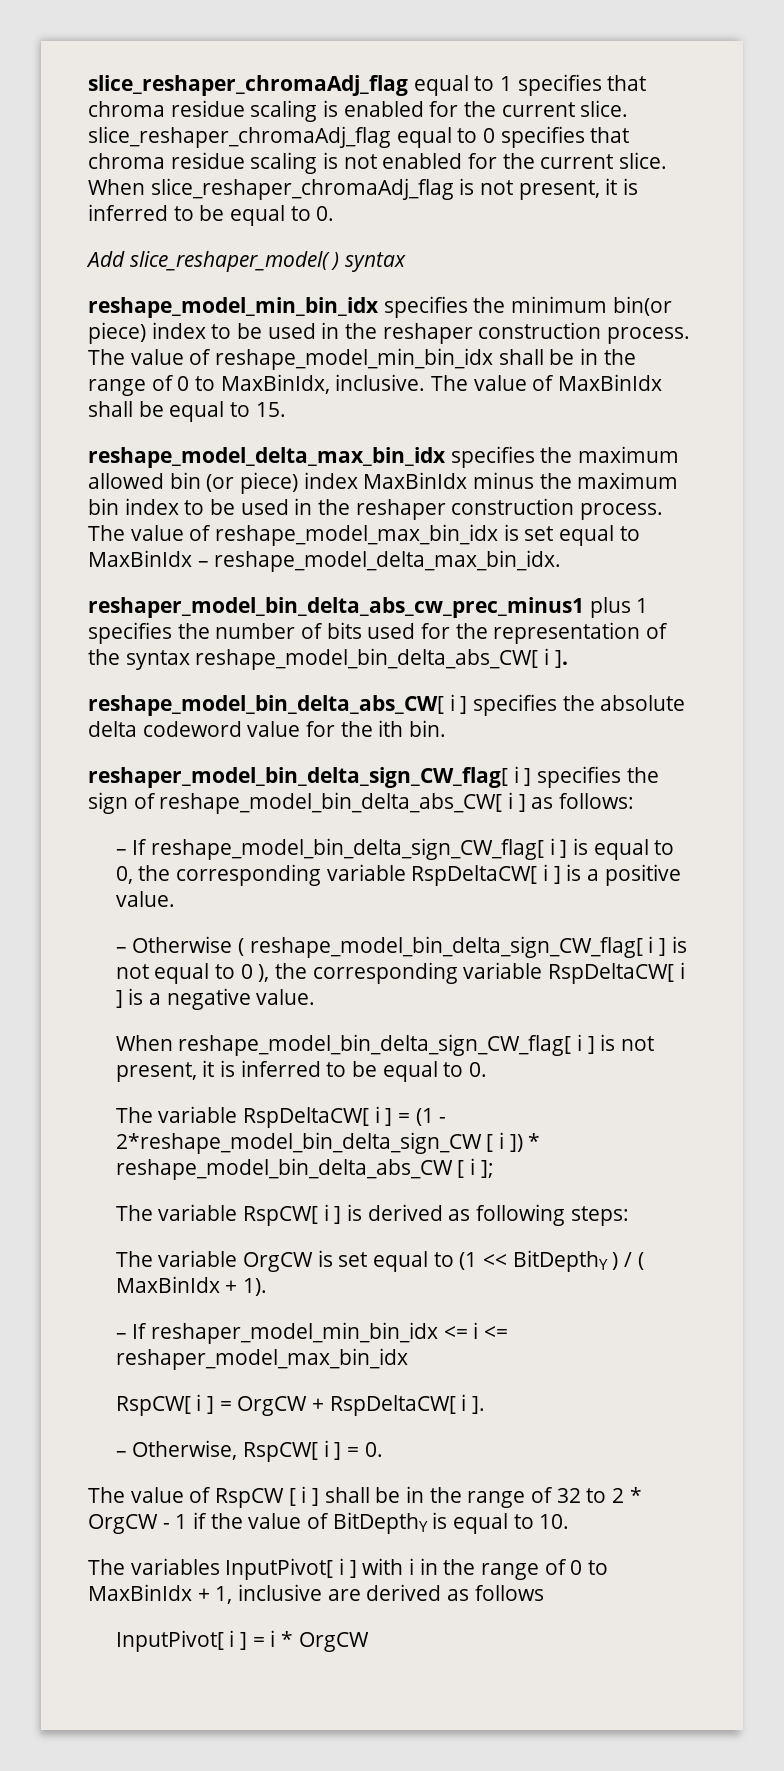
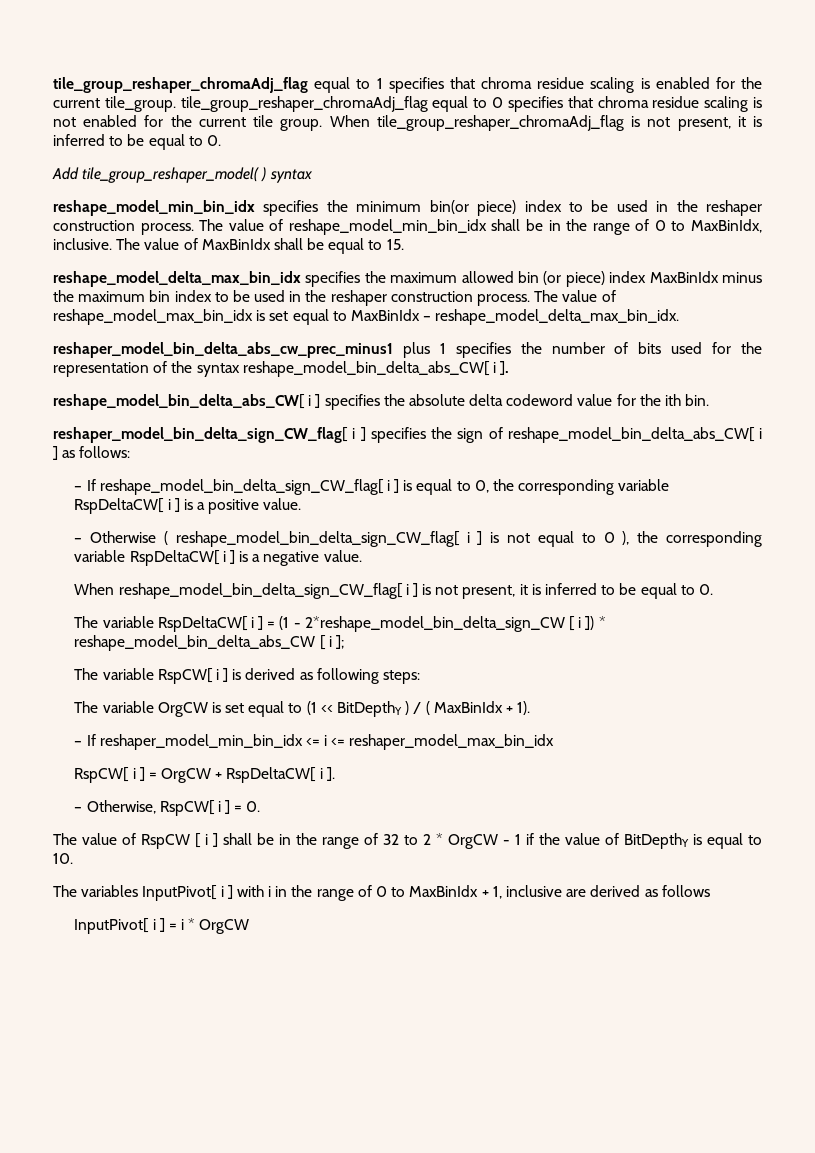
- slice_reshaper_chromaAdj_flag equal to 1 specifies that chroma residue scaling is enabled for the current slice. slice_reshaper_chromaAdj_flag equal to 0 specifies that chroma residue scaling is not enabled for the current slice. When slice_reshaper_chromaAdj_flag is not present, it is inferred to be equal to 0.
+ tile_group_reshaper_chromaAdj_flag equal to 1 specifies that chroma residue scaling is enabled for the current tile_group. tile_group_reshaper_chromaAdj_flag equal to 0 specifies that chroma residue scaling is not enabled for the current tile group. When tile_group_reshaper_chromaAdj_flag is not present, it is inferred to be equal to 0.
- Add slice_reshaper_model( ) syntax
+ Add tile_group_reshaper_model( ) syntax

